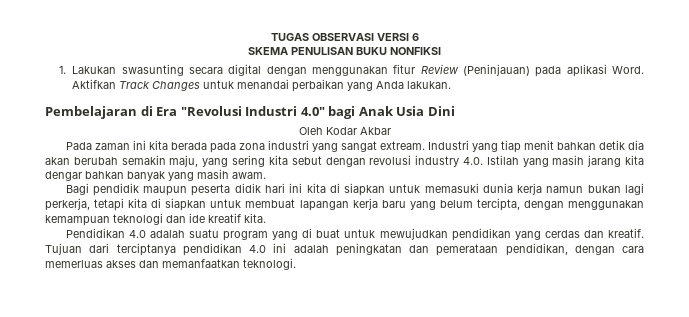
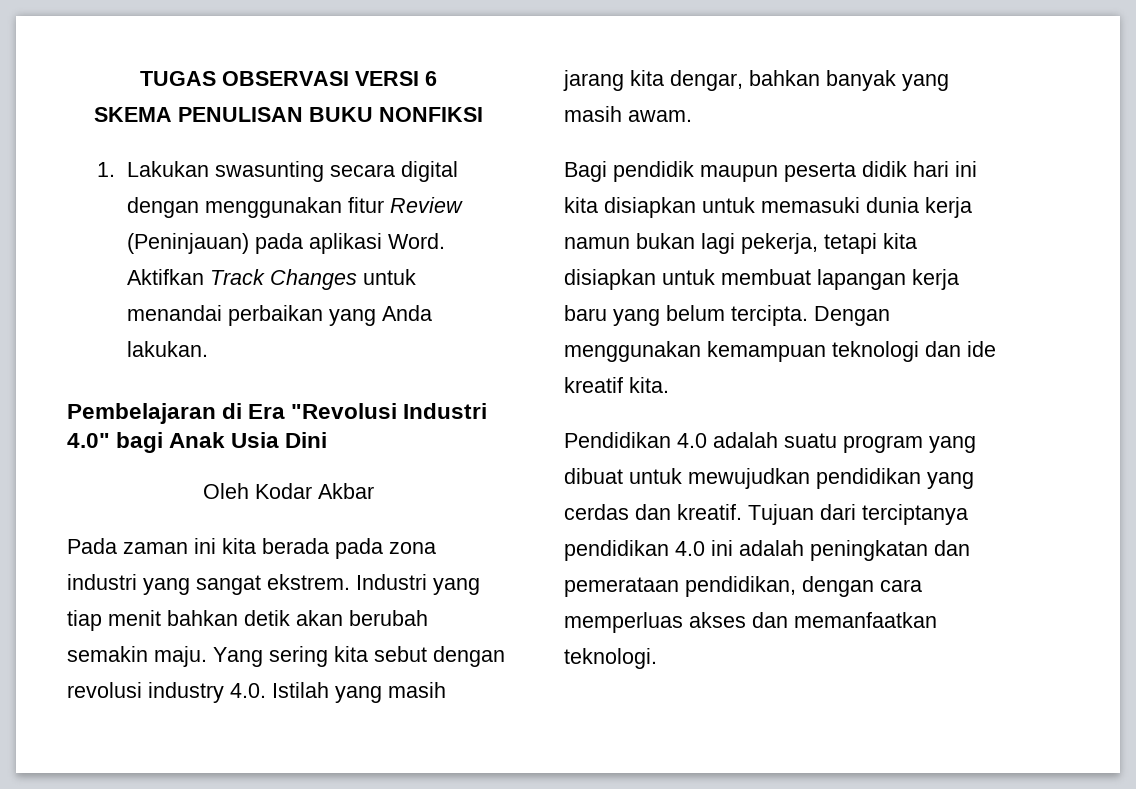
- Pada zaman ini kita berada pada zona industri yang sangat extream.
+ Pada zaman ini kita berada pada zona industri yang sangat ekstrem.
- Industri yang tiap menit bahkan detik dia akan berubah semakin maju, yang sering kita sebut dengan revolusi industry 4.0. Istilah yang masih jarang kita dengar bahkan banyak yang masih awam.
+ Industri yang tiap menit bahkan detik akan berubah semakin maju. Yang sering kita sebut dengan revolusi industry 4.0. Istilah yang masih jarang kita dengar, bahkan banyak yang masih awam.
- Bagi pendidik maupun peserta didik hari ini kita di siapkan untuk memasuki dunia kerja namun bukan lagi perkerja, tetapi kita di siapkan untuk membuat lapangan kerja baru yang belum tercipta, dengan menggunakan kemampuan teknologi dan ide kreatif kita.
+ Bagi pendidik maupun peserta didik hari ini kita disiapkan untuk memasuki dunia kerja namun bukan lagi pekerja, tetapi kita disiapkan untuk membuat lapangan kerja baru yang belum tercipta. Dengan menggunakan kemampuan teknologi dan ide kreatif kita.
- Pendidikan 4.0 adalah suatu program yang di buat untuk mewujudkan pendidikan yang cerdas dan kreatif.
+ Pendidikan 4.0 adalah suatu program yang dibuat untuk mewujudkan pendidikan yang cerdas dan kreatif.
- Tujuan dari terciptanya pendidikan 4.0 ini adalah peningkatan dan pemerataan pendidikan, dengan cara memerluas akses dan memanfaatkan teknologi.
+ Tujuan dari terciptanya pendidikan 4.0 ini adalah peningkatan dan pemerataan pendidikan, dengan cara memperluas akses dan memanfaatkan teknologi.

